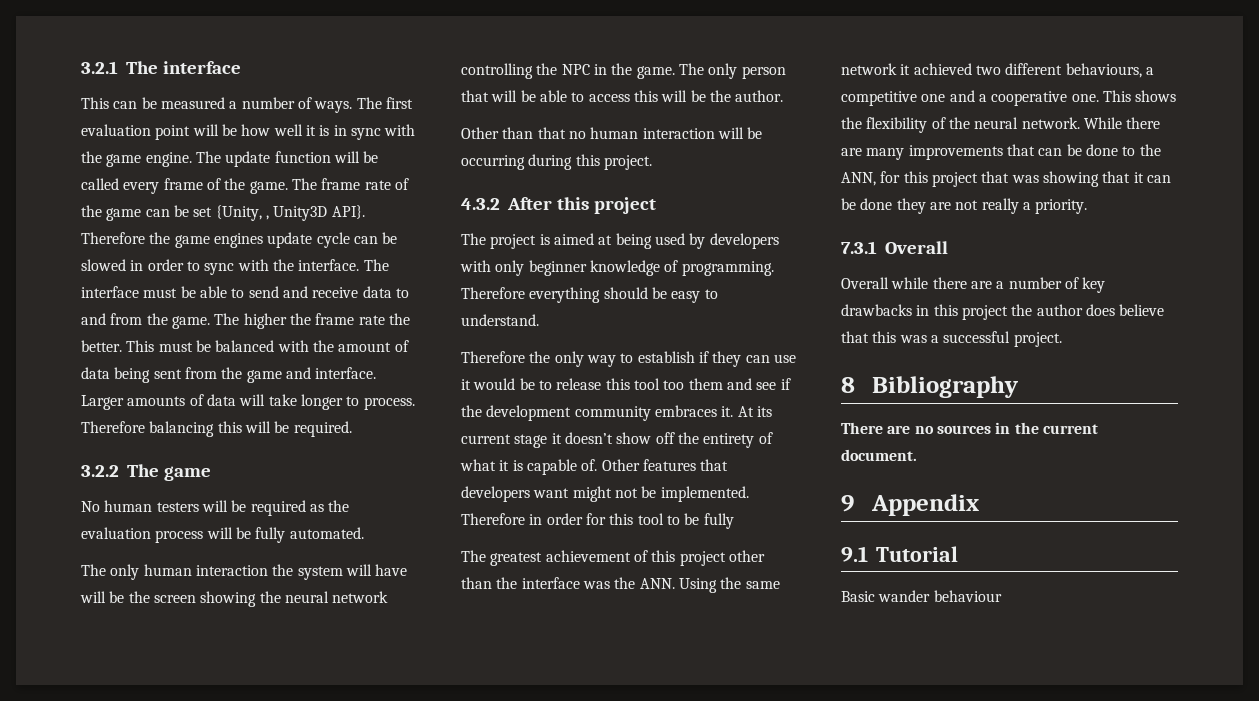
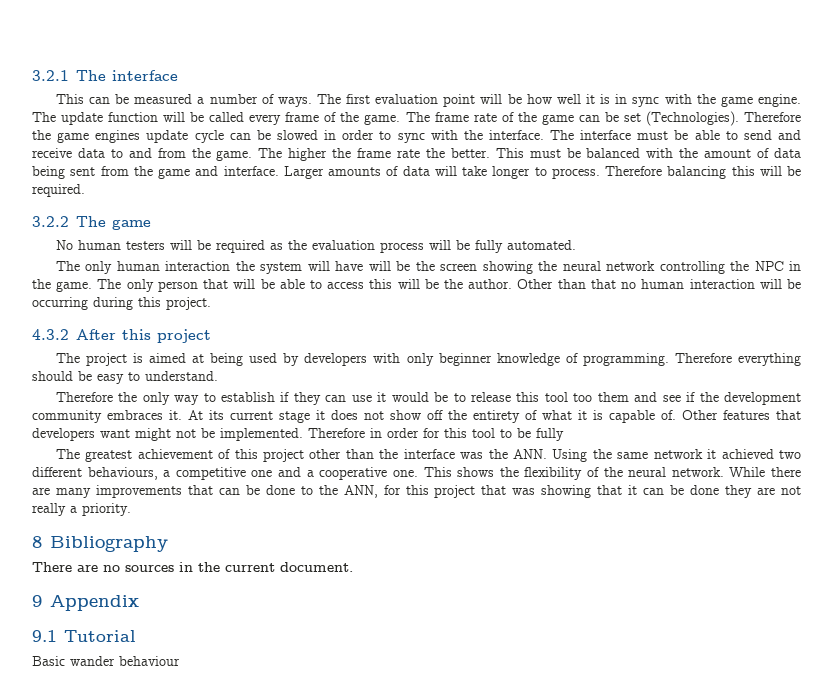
- The frame rate of the game can be set {Unity, , Unity3D API}.
+ The frame rate of the game can be set (Technologies).
- The only person that will be able to access this will be the author.
- Other than that no human interaction will be occurring during this project.
+ The only person that will be able to access this will be the author. Other than that no human interaction will be occurring during this project.
- At its current stage it doesn’t show off the entirety of what it is capable of.
+ At its current stage it does not show off the entirety of what it is capable of.
- 7.3.1 Overall
- Overall while there are a number of key drawbacks in this project the author does believe that this was a successful project.

